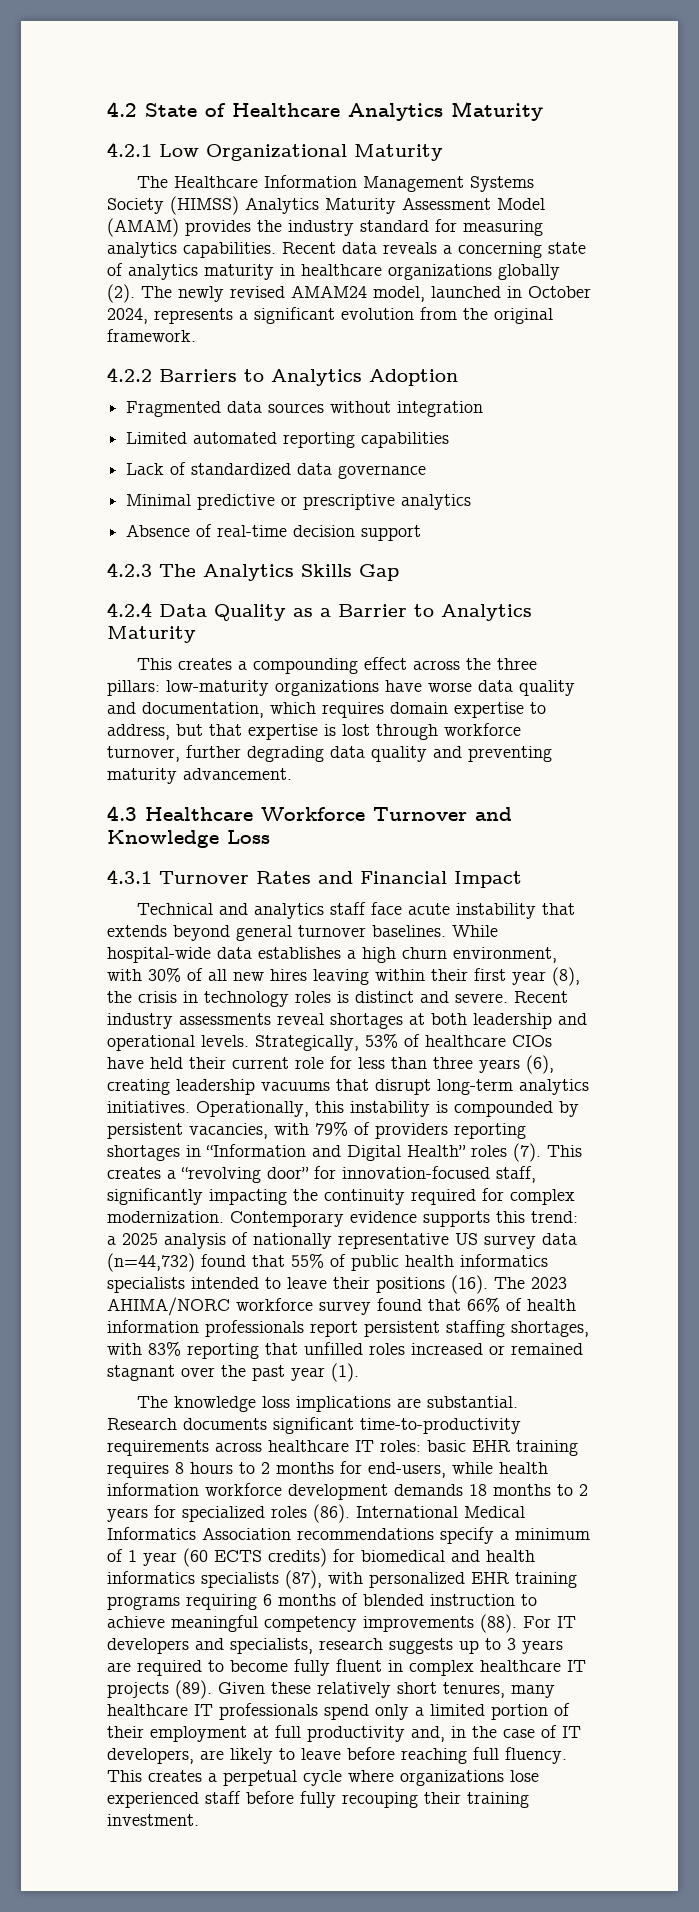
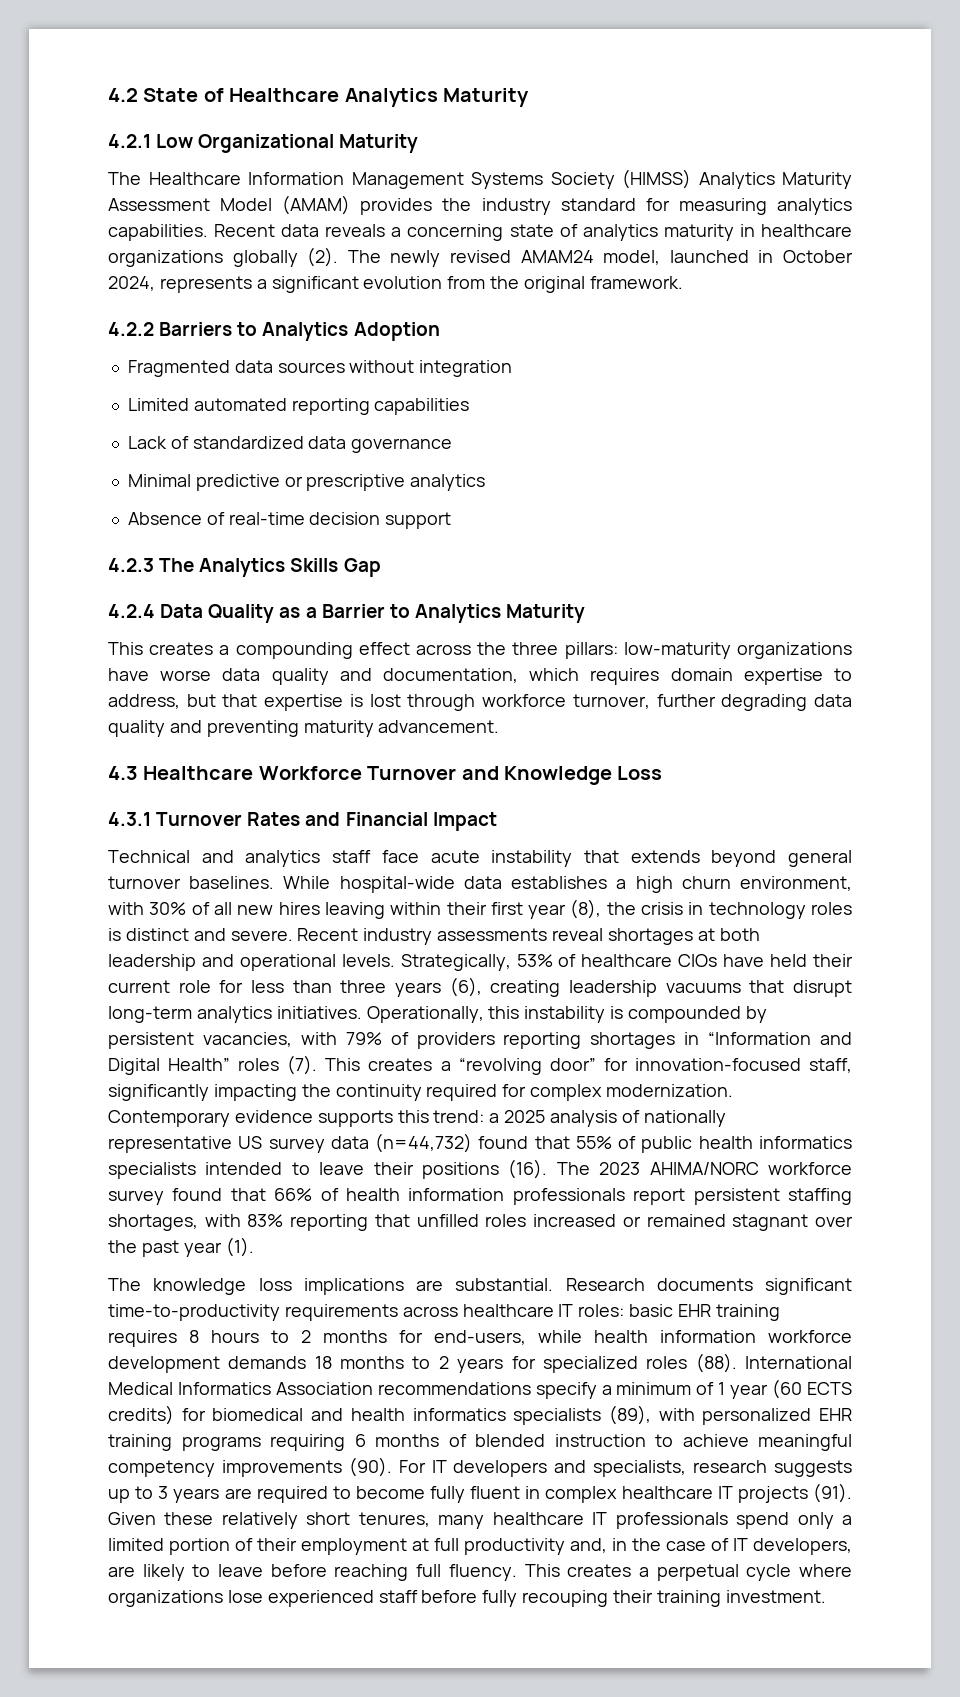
- Research documents significant time-to-productivity requirements across healthcare IT roles: basic EHR training requires 8 hours to 2 months for end-users, while health information workforce development demands 18 months to 2 years for specialized roles (86).
+ Research documents significant time-to-productivity requirements across healthcare IT roles: basic EHR training requires 8 hours to 2 months for end-users, while health information workforce development demands 18 months to 2 years for specialized roles (88).
- International Medical Informatics Association recommendations specify a minimum of 1 year (60 ECTS credits) for biomedical and health informatics specialists (87), with personalized EHR training programs requiring 6 months of blended instruction to achieve meaningful competency improvements (88).
+ International Medical Informatics Association recommendations specify a minimum of 1 year (60 ECTS credits) for biomedical and health informatics specialists (89), with personalized EHR training programs requiring 6 months of blended instruction to achieve meaningful competency improvements (90).
- For IT developers and specialists, research suggests up to 3 years are required to become fully fluent in complex healthcare IT projects (89).
+ For IT developers and specialists, research suggests up to 3 years are required to become fully fluent in complex healthcare IT projects (91).

